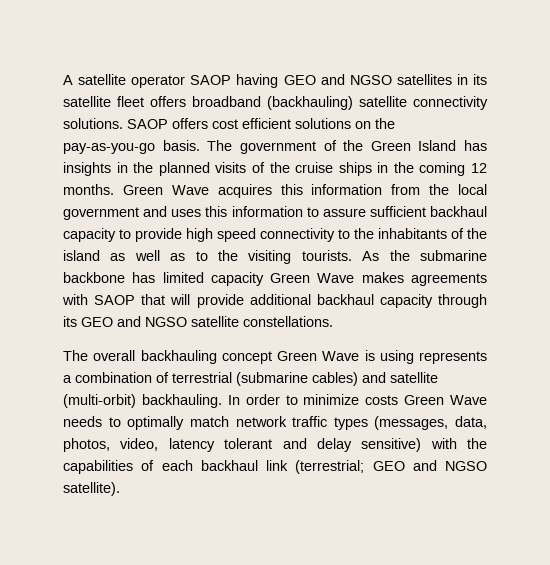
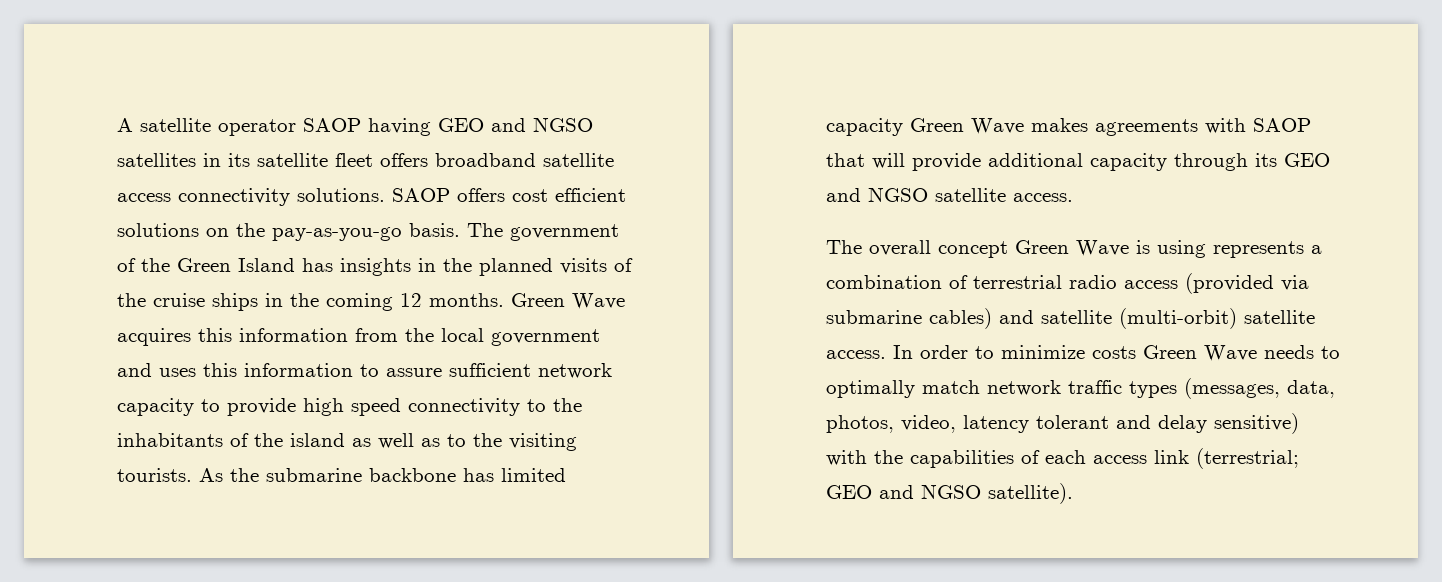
- A satellite operator SAOP having GEO and NGSO satellites in its satellite fleet offers broadband (backhauling) satellite connectivity solutions.
+ A satellite operator SAOP having GEO and NGSO satellites in its satellite fleet offers broadband satellite access connectivity solutions.
- Green Wave acquires this information from the local government and uses this information to assure sufficient backhaul capacity to provide high speed connectivity to the inhabitants of the island as well as to the visiting tourists.
+ Green Wave acquires this information from the local government and uses this information to assure sufficient network capacity to provide high speed connectivity to the inhabitants of the island as well as to the visiting tourists.
- As the submarine backbone has limited capacity Green Wave makes agreements with SAOP that will provide additional backhaul capacity through its GEO and NGSO satellite constellations.
+ As the submarine backbone has limited capacity Green Wave makes agreements with SAOP that will provide additional capacity through its GEO and NGSO satellite access.
- The overall backhauling concept Green Wave is using represents a combination of terrestrial (submarine cables) and satellite (multi-orbit) backhauling.
+ The overall concept Green Wave is using represents a combination of terrestrial radio access (provided via submarine cables) and satellite (multi-orbit) satellite access.
- In order to minimize costs Green Wave needs to optimally match network traffic types (messages, data, photos, video, latency tolerant and delay sensitive) with the capabilities of each backhaul link (terrestrial; GEO and NGSO satellite).
+ In order to minimize costs Green Wave needs to optimally match network traffic types (messages, data, photos, video, latency tolerant and delay sensitive) with the capabilities of each access link (terrestrial; GEO and NGSO satellite).

